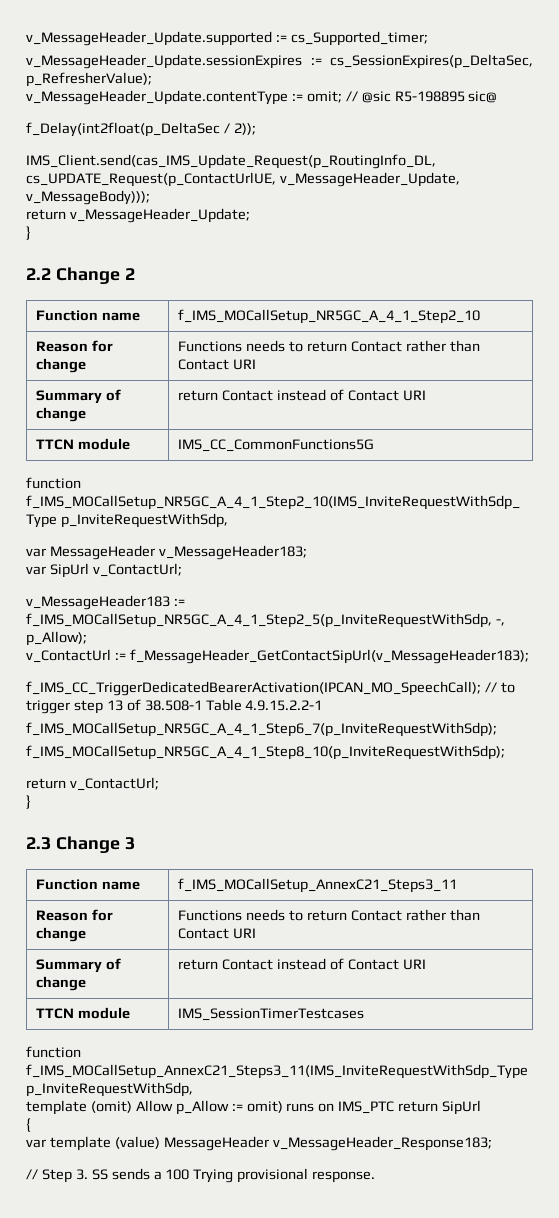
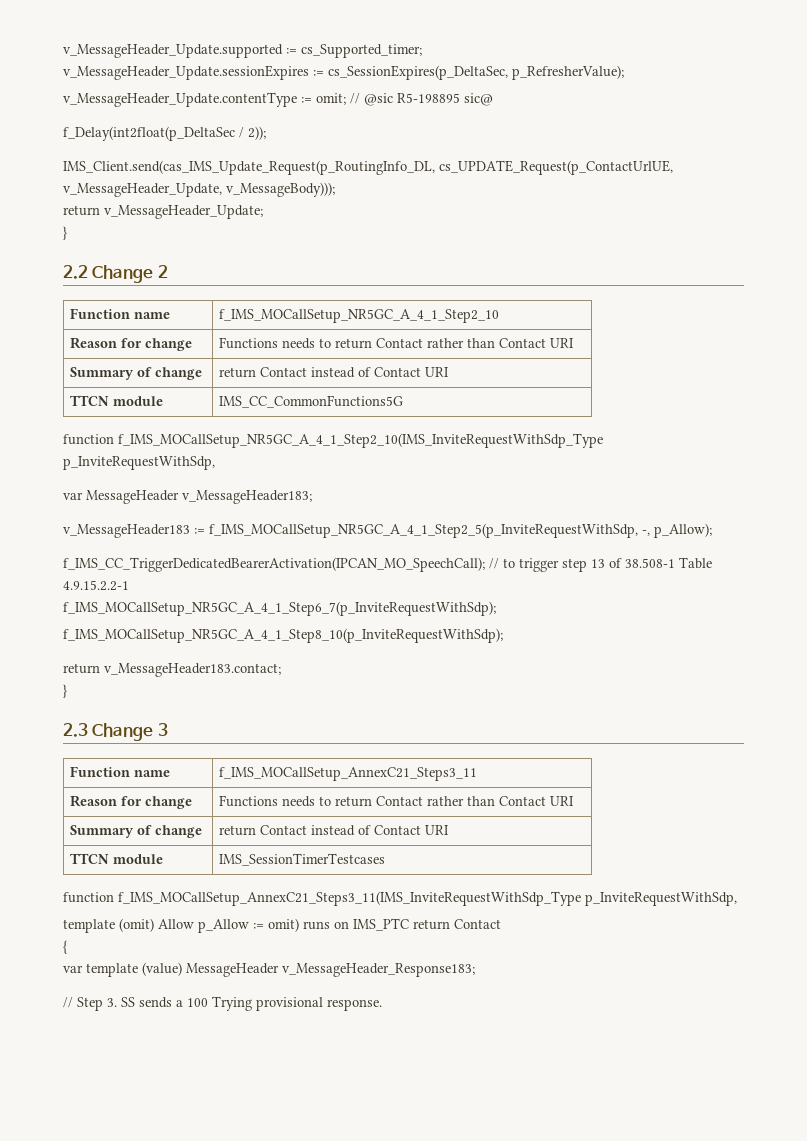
- var SipUrl v_ContactUrl;
- v_ContactUrl := f_MessageHeader_GetContactSipUrl(v_MessageHeader183);
- return v_ContactUrl;
+ return v_MessageHeader183.contact;
- template (omit) Allow p_Allow := omit) runs on IMS_PTC return SipUrl
+ template (omit) Allow p_Allow := omit) runs on IMS_PTC return Contact

